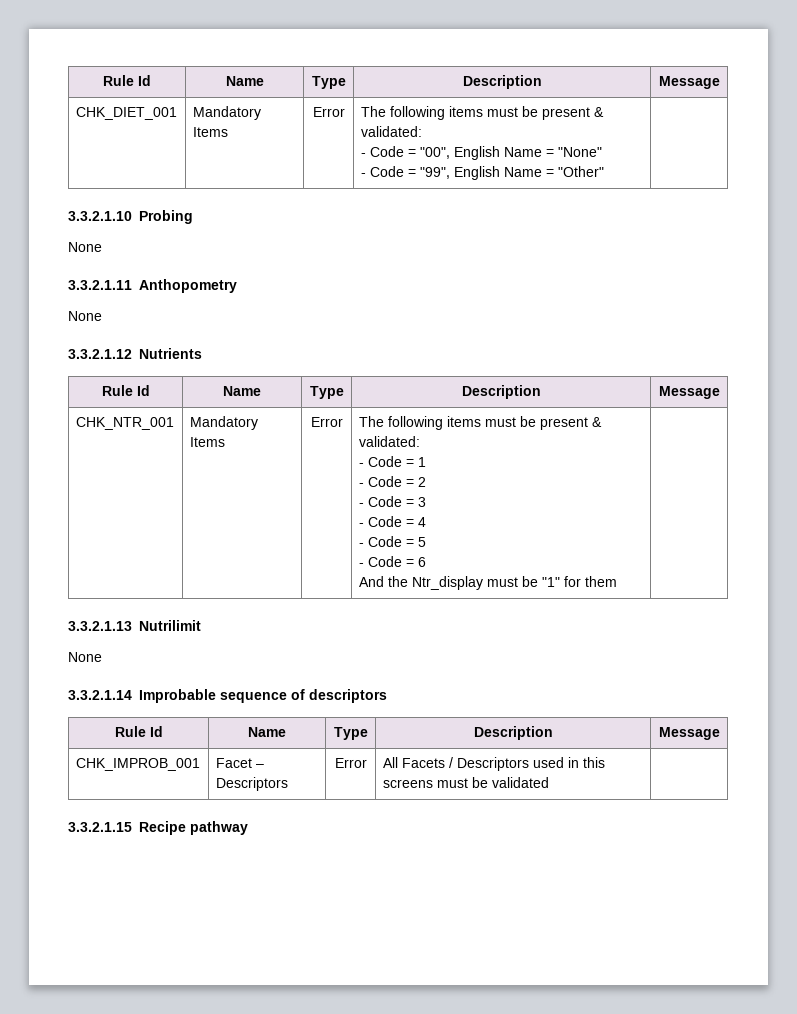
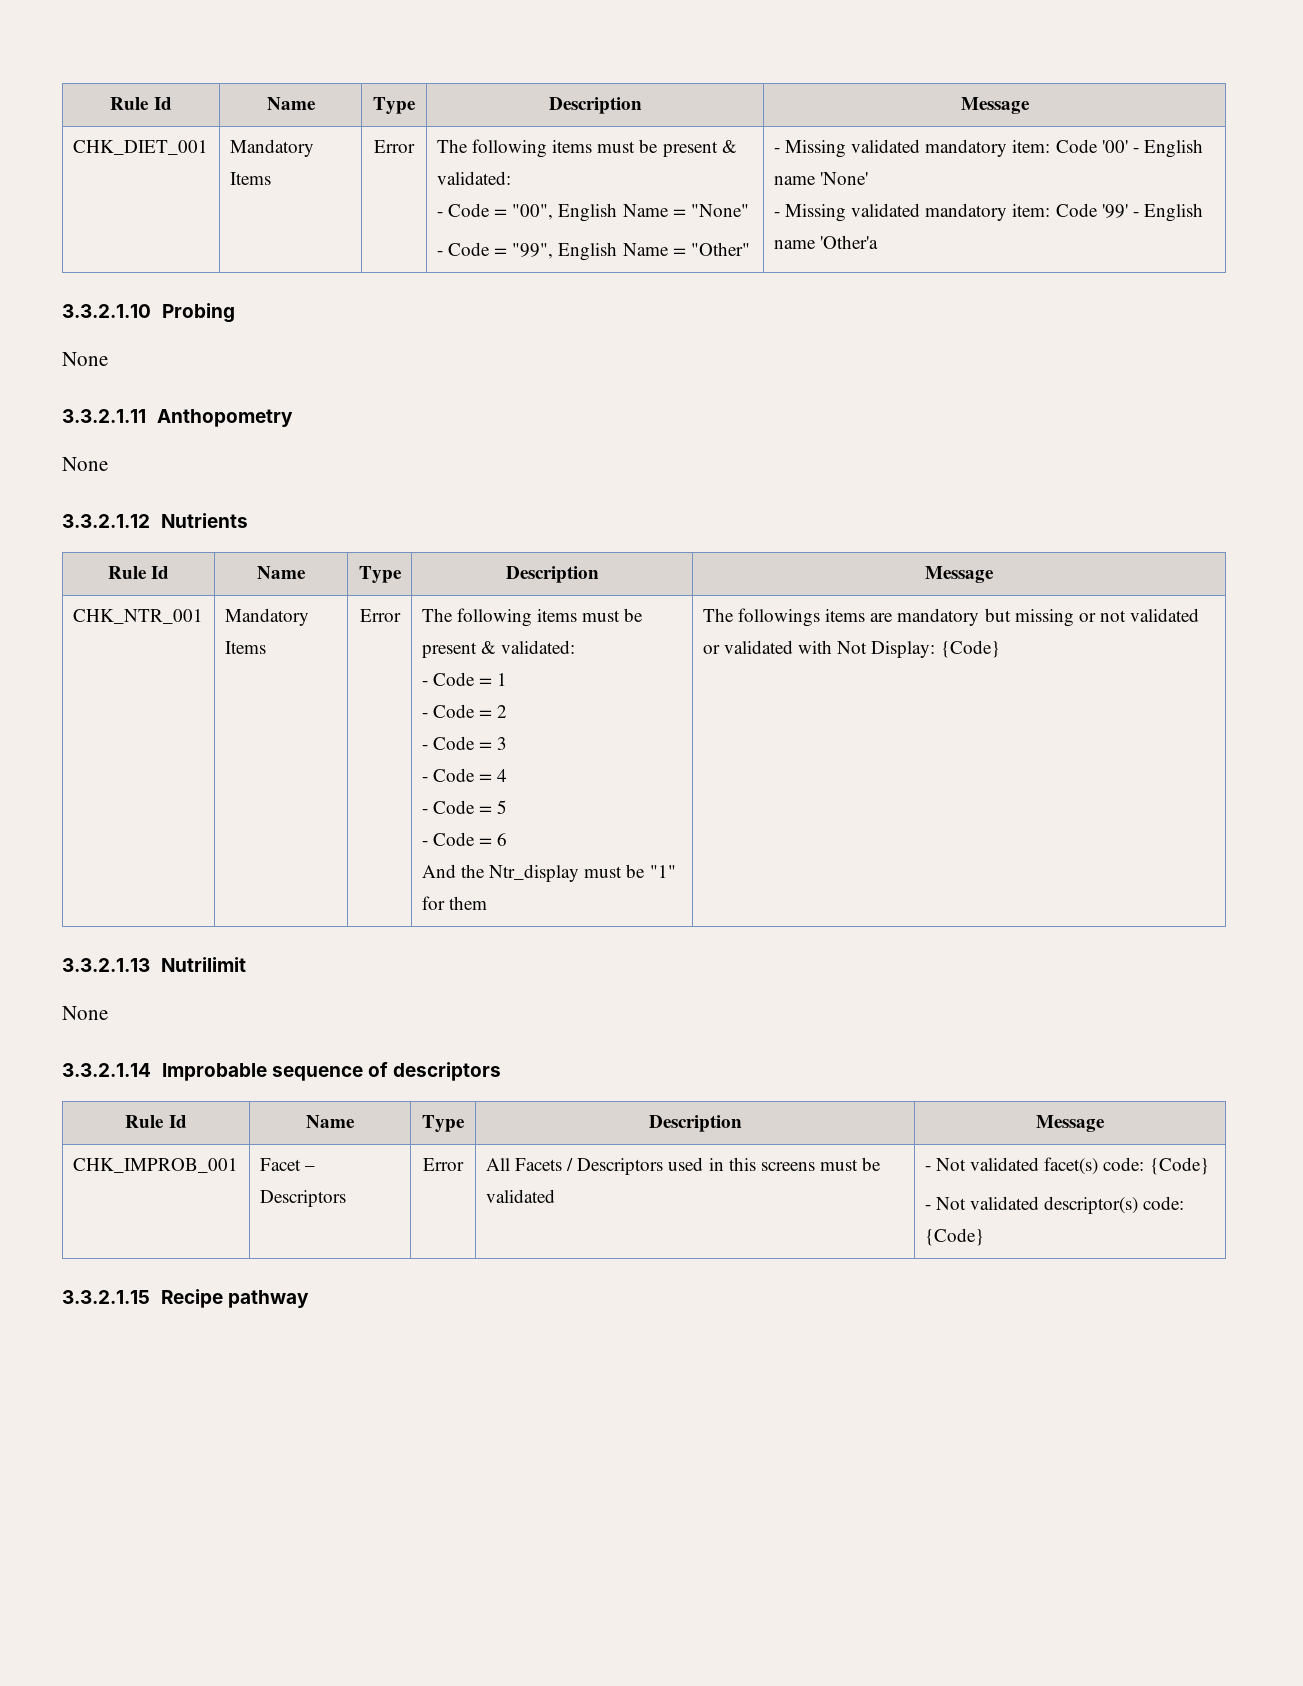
+ - Missing validated mandatory item: Code '00' - English name 'None'
+ - Missing validated mandatory item: Code '99' - English name 'Other'a
+ The followings items are mandatory but missing or not validated or validated with Not Display: {Code}
- CHK_IMPROB_001 | Facet – Descriptors | Error | All Facets / Descriptors used in this screens must be validated |
+ CHK_IMPROB_001 | Facet – Descriptors | Error | All Facets / Descriptors used in this screens must be validated | - Not validated facet(s) code: {Code}
+ - Not validated descriptor(s) code: {Code}

